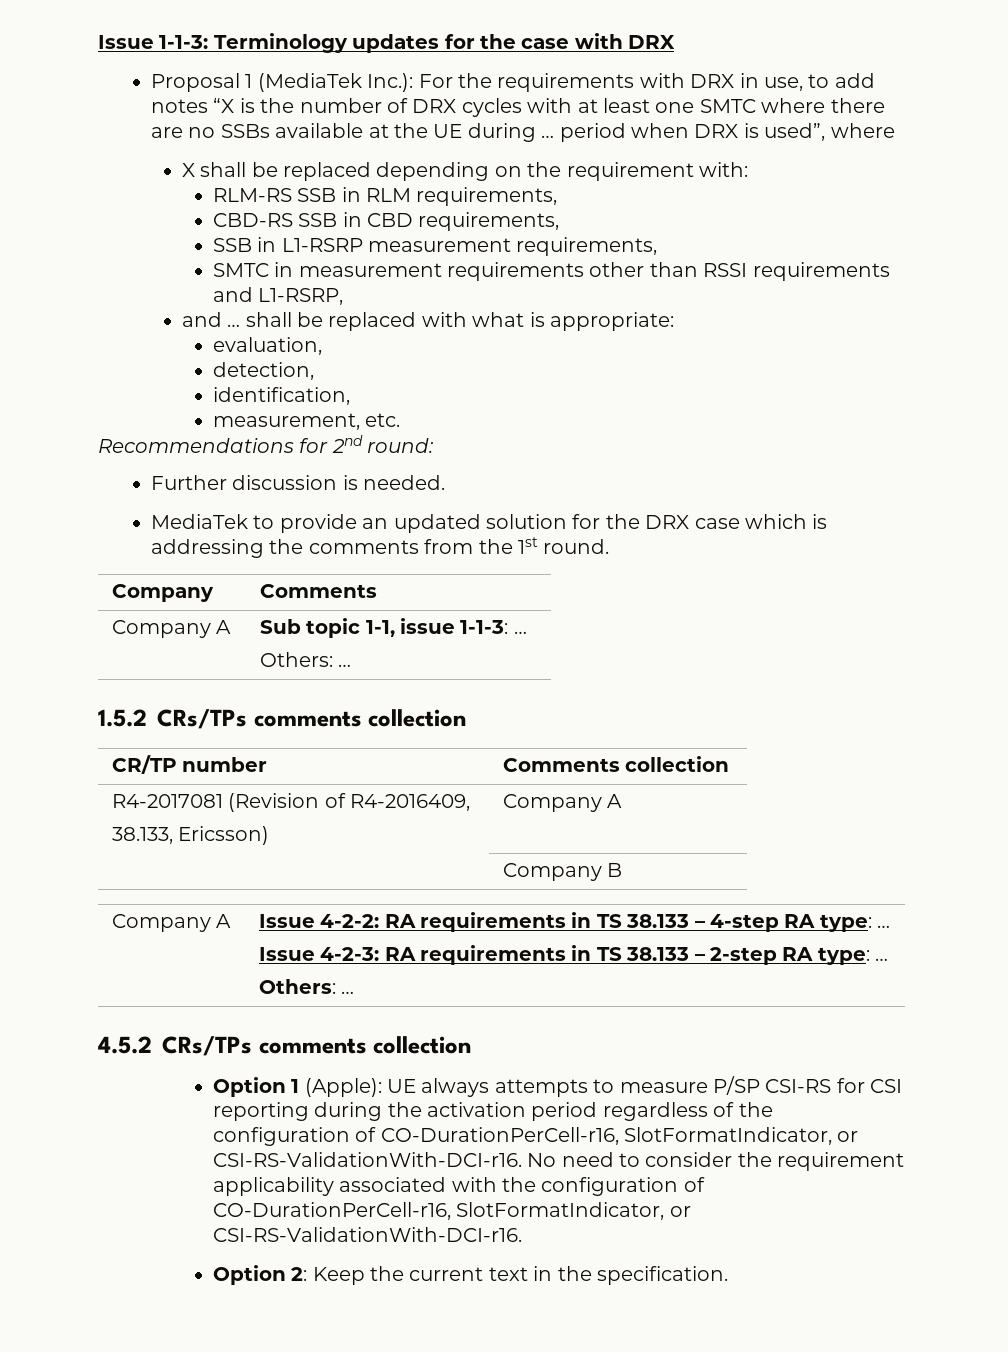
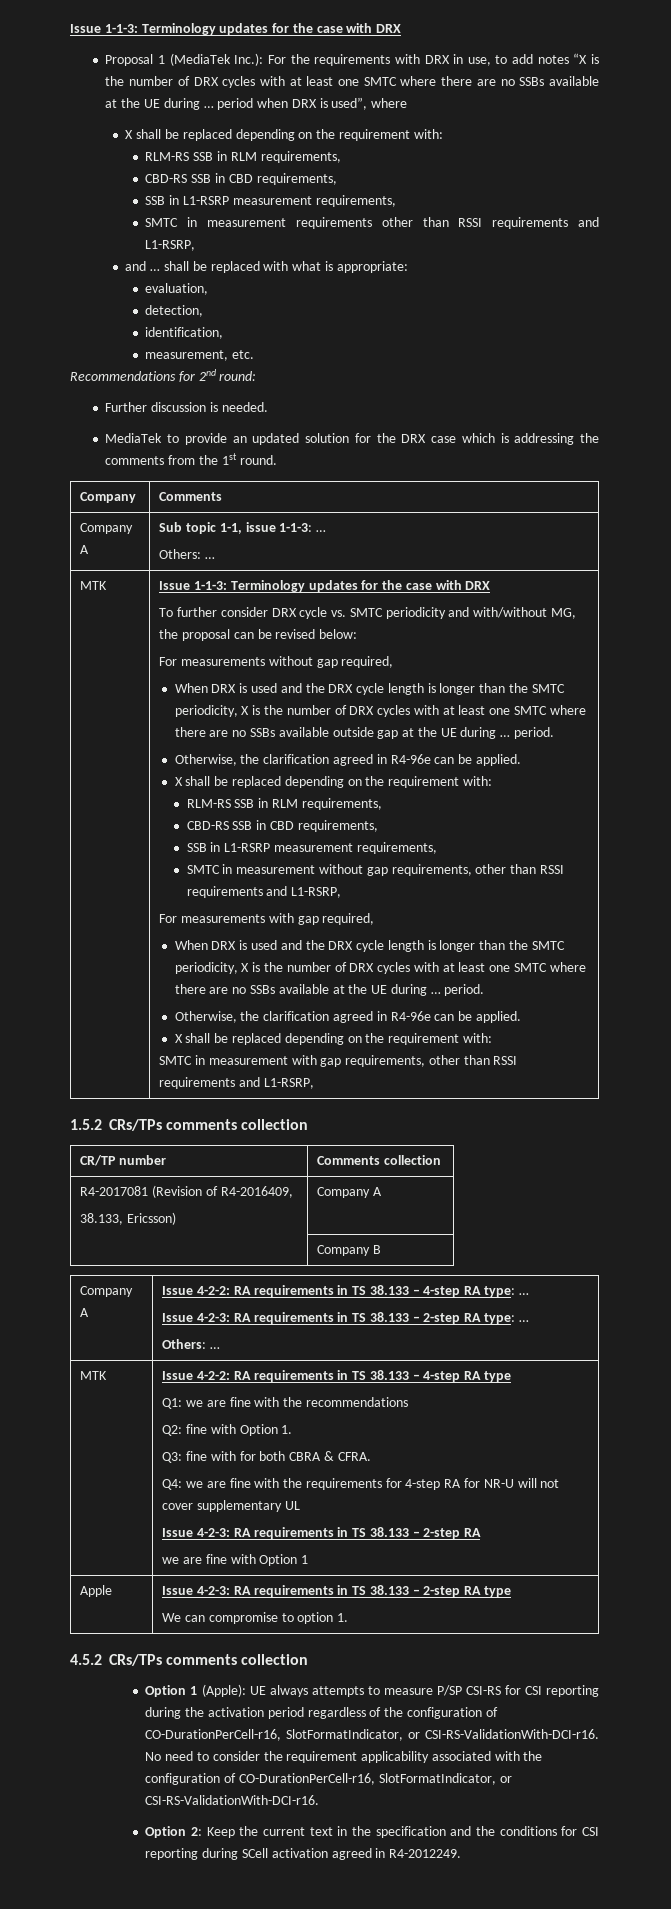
+ MTK | Issue 1-1-3: Terminology updates for the case with DRX
+ To further consider DRX cycle vs. SMTC periodicity and with/without MG, the proposal can be revised below:
+ For measurements without gap required,
+ When DRX is used and the DRX cycle length is longer than the SMTC periodicity, X is the number of DRX cycles with at least one SMTC where there are no SSBs available outside gap at the UE during … period.
+ Otherwise, the clarification agreed in R4-96e can be applied.
+ X shall be replaced depending on the requirement with:
+ RLM-RS SSB in RLM requirements,
+ CBD-RS SSB in CBD requirements,
+ SSB in L1-RSRP measurement requirements,
+ SMTC in measurement without gap requirements, other than RSSI requirements and L1-RSRP,
+ For measurements with gap required,
+ When DRX is used and the DRX cycle length is longer than the SMTC periodicity, X is the number of DRX cycles with at least one SMTC where there are no SSBs available at the UE during … period.
+ Otherwise, the clarification agreed in R4-96e can be applied.
+ X shall be replaced depending on the requirement with:
+ SMTC in measurement with gap requirements, other than RSSI requirements and L1-RSRP,
+ MTK | Issue 4-2-2: RA requirements in TS 38.133 – 4-step RA type
+ Q1: we are fine with the recommendations
+ Q2: fine with Option 1.
+ Q3: fine with for both CBRA & CFRA.
+ Q4: we are fine with the requirements for 4-step RA for NR-U will not cover supplementary UL
+ Issue 4-2-3: RA requirements in TS 38.133 – 2-step RA
+ we are fine with Option 1
+ Apple | Issue 4-2-3: RA requirements in TS 38.133 – 2-step RA type
+ We can compromise to option 1.
- Option 2: Keep the current text in the specification.
+ Option 2: Keep the current text in the specification and the conditions for CSI reporting during SCell activation agreed in R4-2012249.

